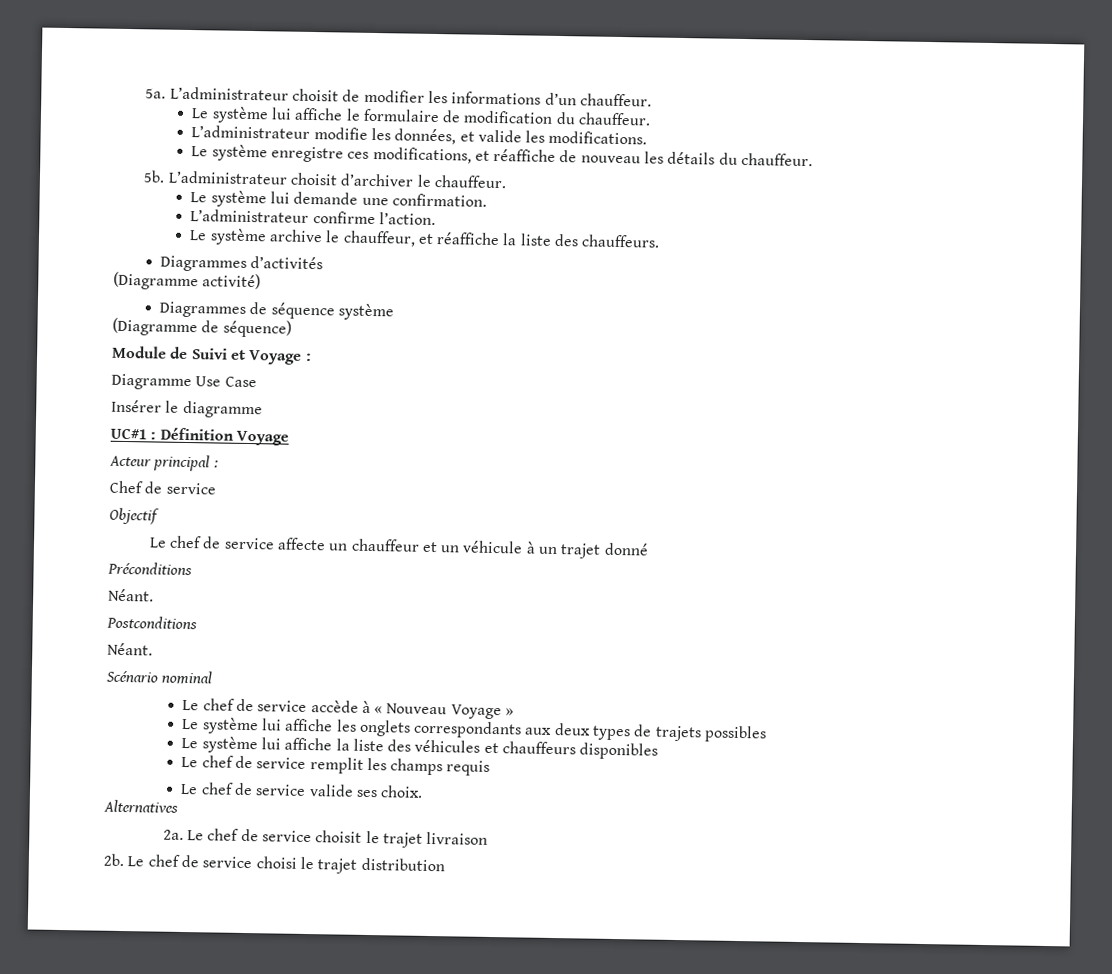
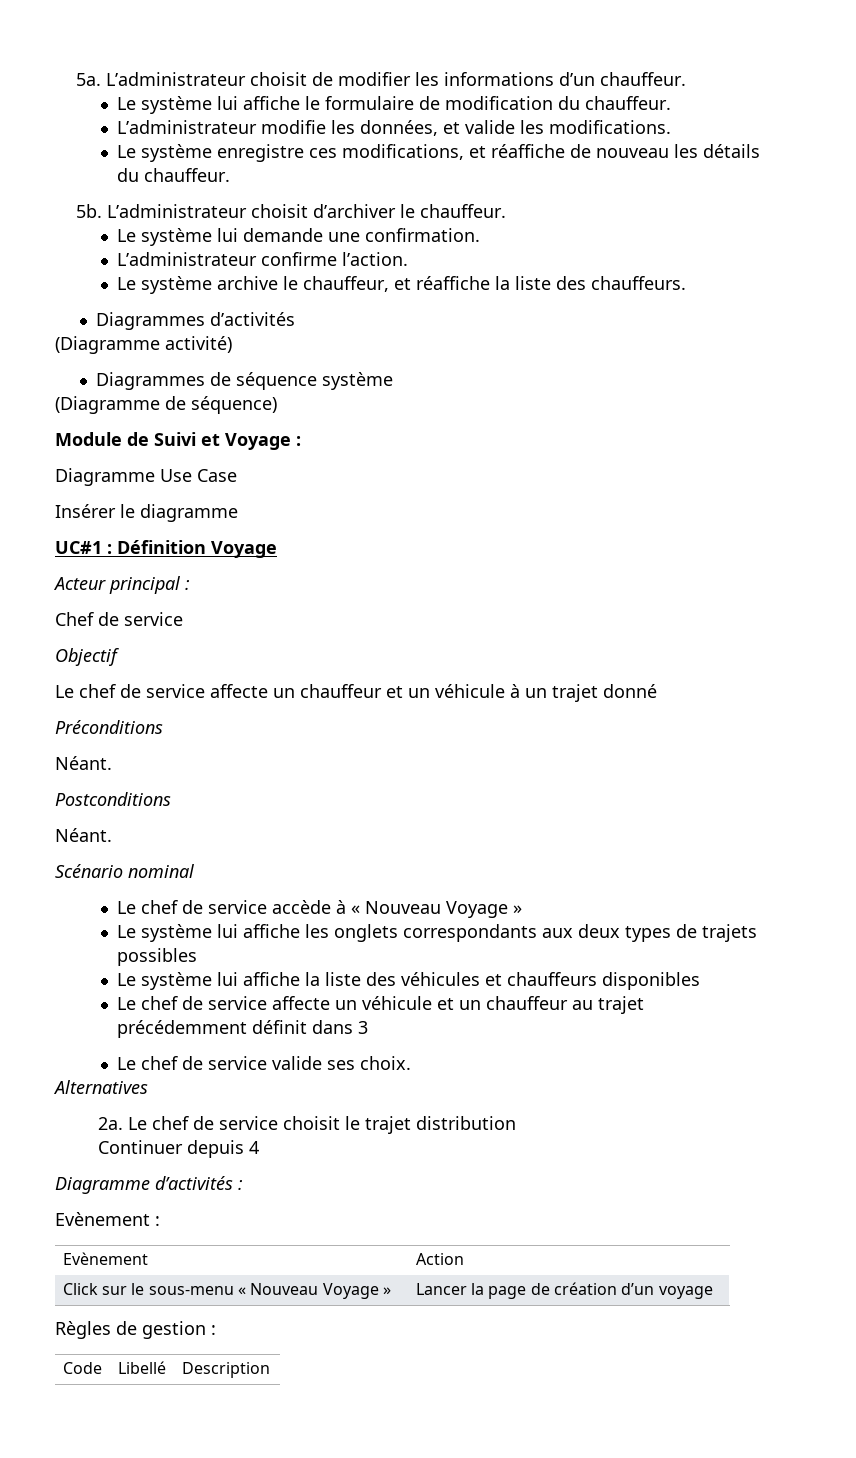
- Le chef de service remplit les champs requis
+ Le chef de service affecte un véhicule et un chauffeur au trajet précédemment définit dans 3
- Le chef de service choisit le trajet livraison
- 2b. Le chef de service choisi le trajet distribution
+ Le chef de service choisit le trajet distribution
+ Continuer depuis 4
+ Diagramme d’activités :
+ Evènement :
+ Evènement | Action
+ Click sur le sous-menu « Nouveau Voyage » | Lancer la page de création d’un voyage
+ Règles de gestion :
+ Code | Libellé | Description

